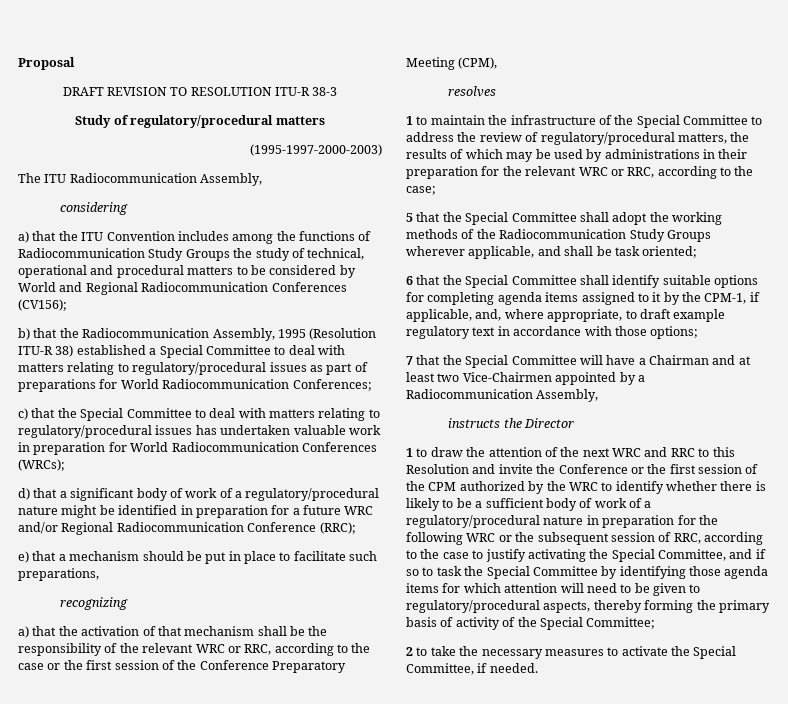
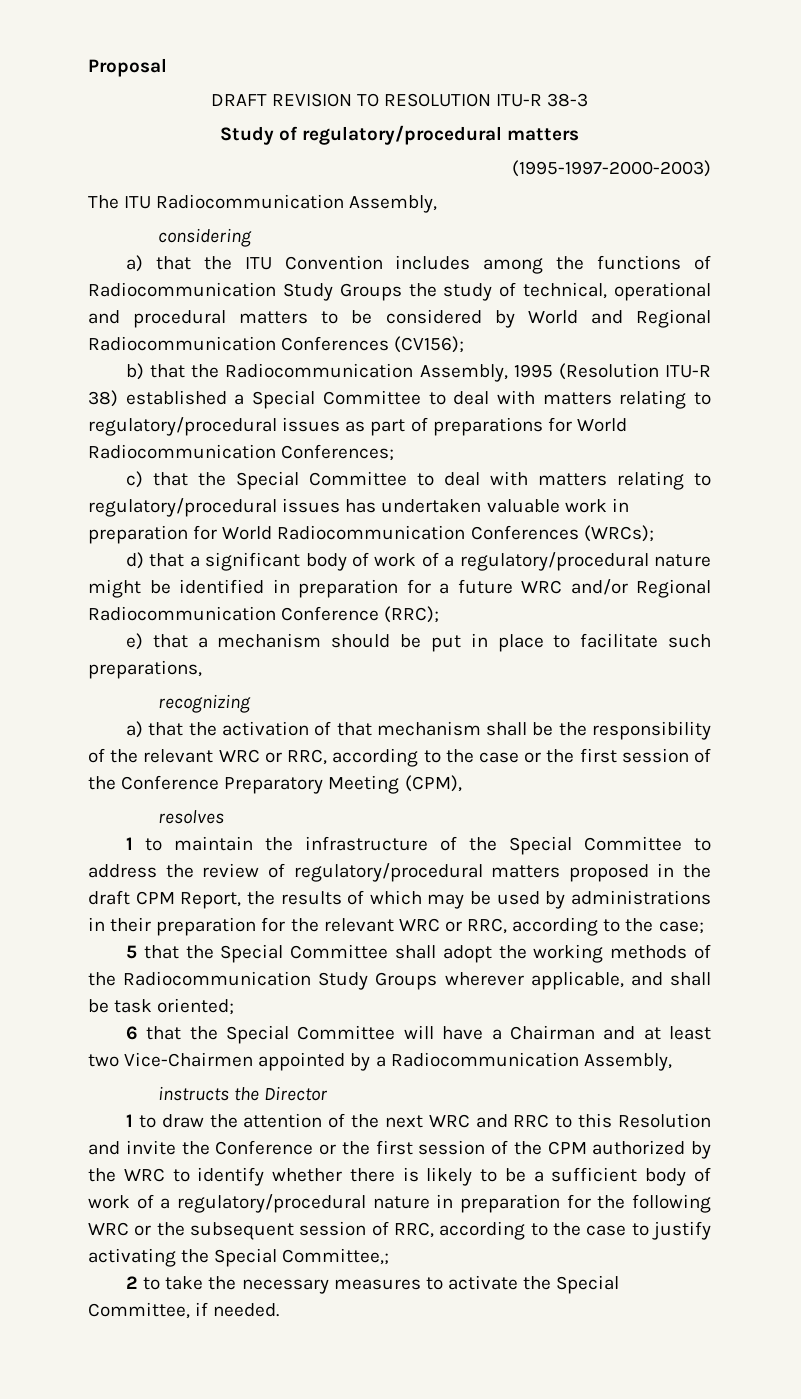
- 1 to maintain the infrastructure of the Special Committee to address the review of regulatory/procedural matters, the results of which may be used by administrations in their preparation for the relevant WRC or RRC, according to the case;
+ 1 to maintain the infrastructure of the Special Committee to address the review of regulatory/procedural matters proposed in the draft CPM Report, the results of which may be used by administrations in their preparation for the relevant WRC or RRC, according to the case;
- 6 that the Special Committee shall identify suitable options for completing agenda items assigned to it by the CPM-1, if applicable, and, where appropriate, to draft example regulatory text in accordance with those options;
- 7 that the Special Committee will have a Chairman and at least two Vice-Chairmen appointed by a Radiocommunication Assembly,
+ 6 that the Special Committee will have a Chairman and at least two Vice-Chairmen appointed by a Radiocommunication Assembly,
- 1 to draw the attention of the next WRC and RRC to this Resolution and invite the Conference or the first session of the CPM authorized by the WRC to identify whether there is likely to be a sufficient body of work of a regulatory/procedural nature in preparation for the following WRC or the subsequent session of RRC, according to the case to justify activating the Special Committee, and if so to task the Special Committee by identifying those agenda items for which attention will need to be given to regulatory/procedural aspects, thereby forming the primary basis of activity of the Special Committee;
+ 1 to draw the attention of the next WRC and RRC to this Resolution and invite the Conference or the first session of the CPM authorized by the WRC to identify whether there is likely to be a sufficient body of work of a regulatory/procedural nature in preparation for the following WRC or the subsequent session of RRC, according to the case to justify activating the Special Committee,;

